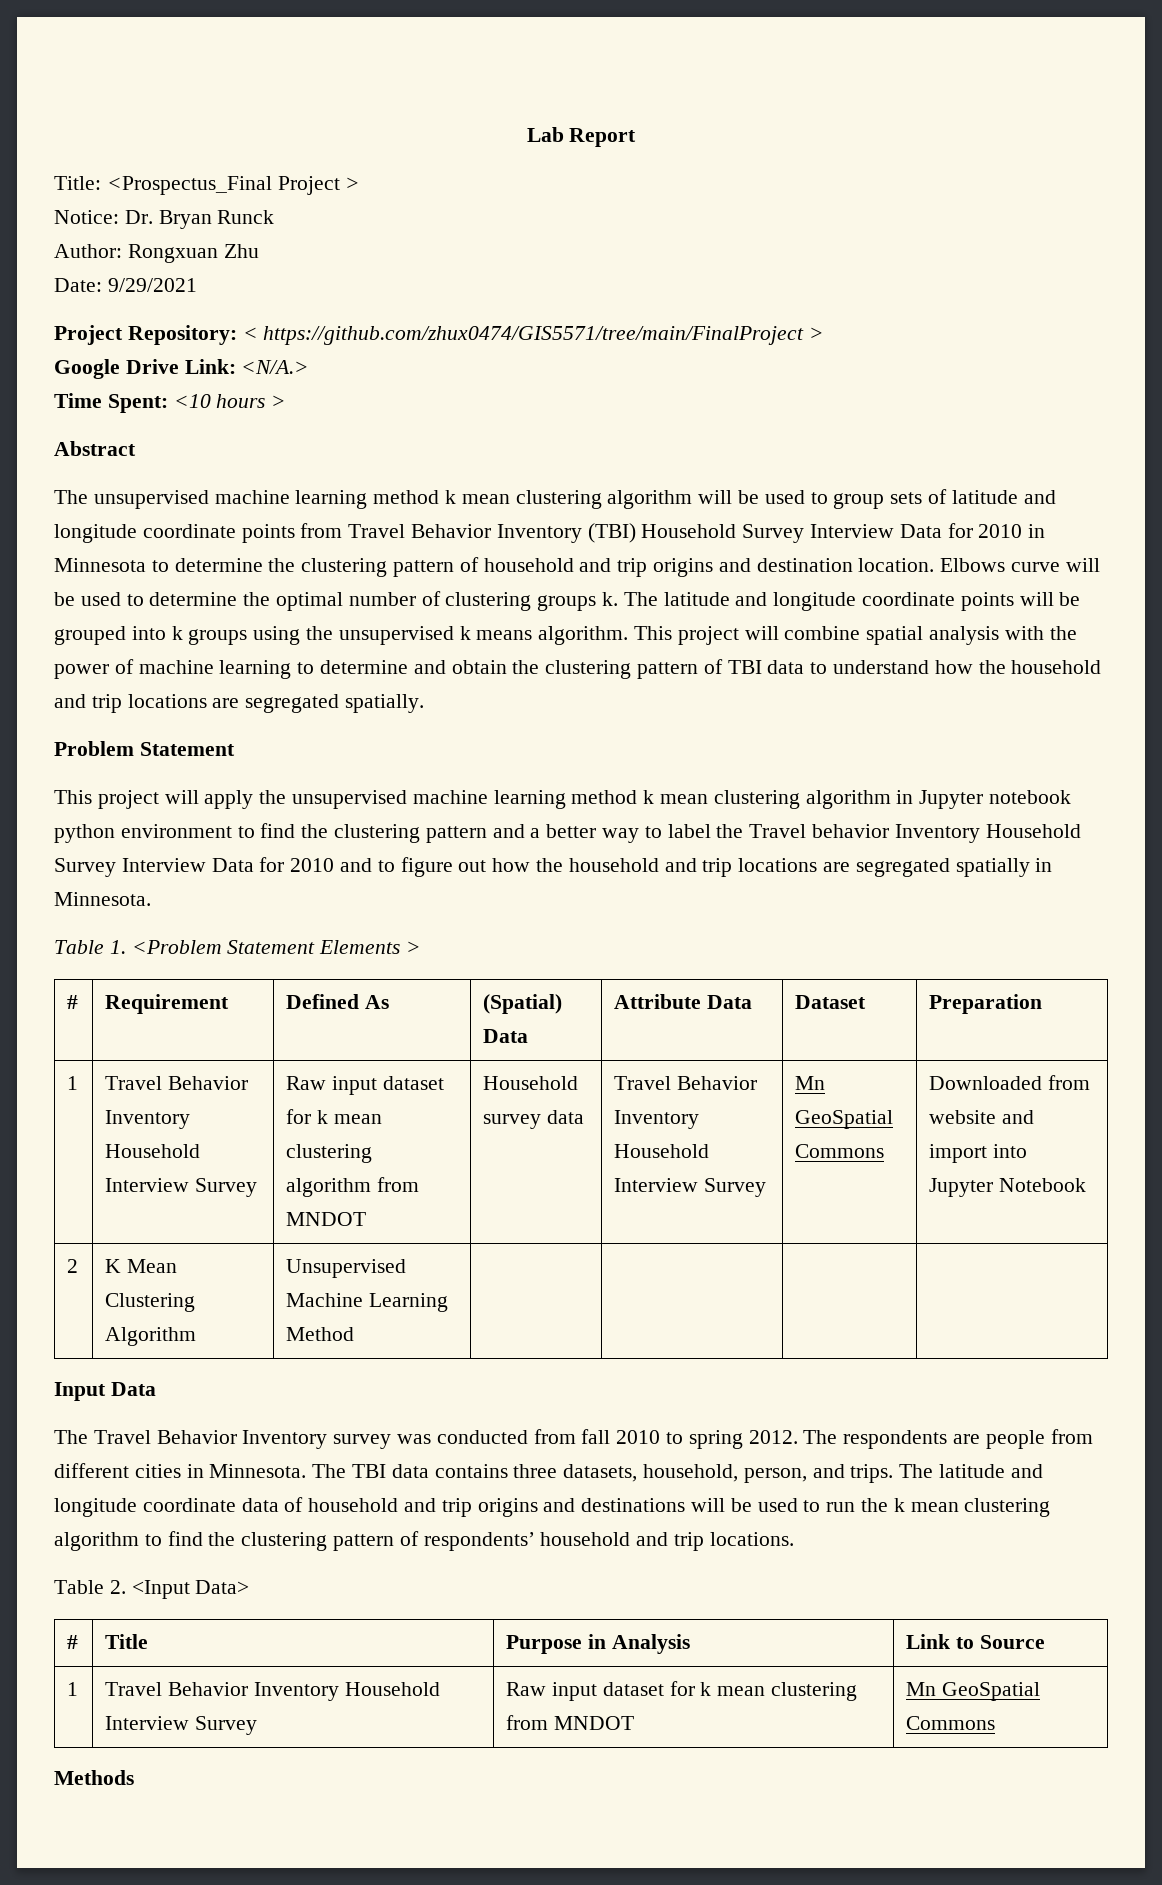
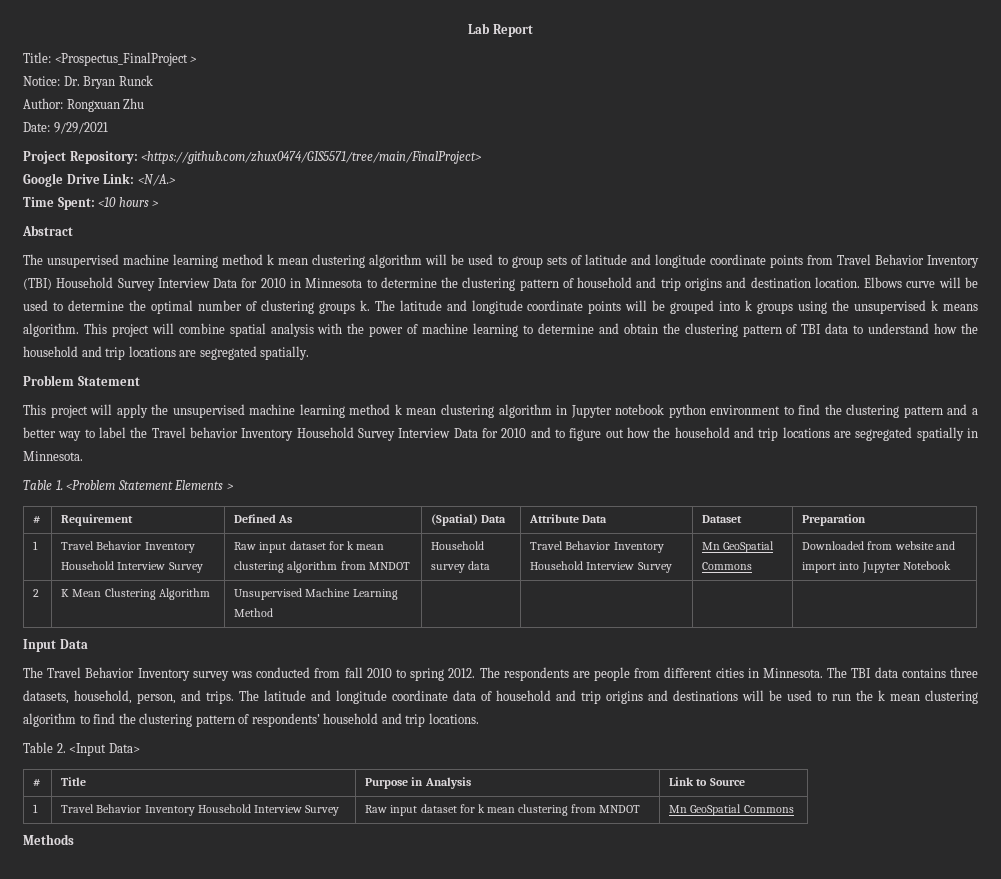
- Title: <Prospectus_Final Project >
+ Title: <Prospectus_FinalProject >
- Project Repository: < https://github.com/zhux0474/GIS5571/tree/main/FinalProject >
+ Project Repository: <https://github.com/zhux0474/GIS5571/tree/main/FinalProject>

